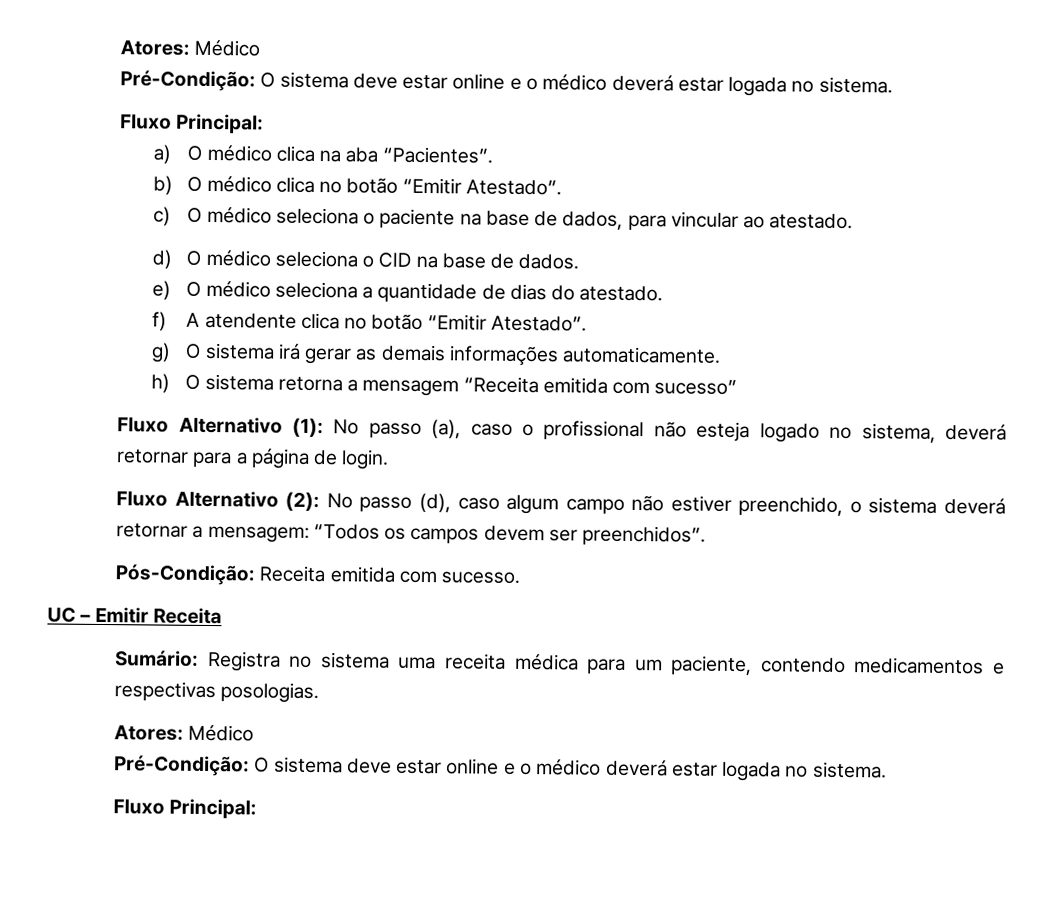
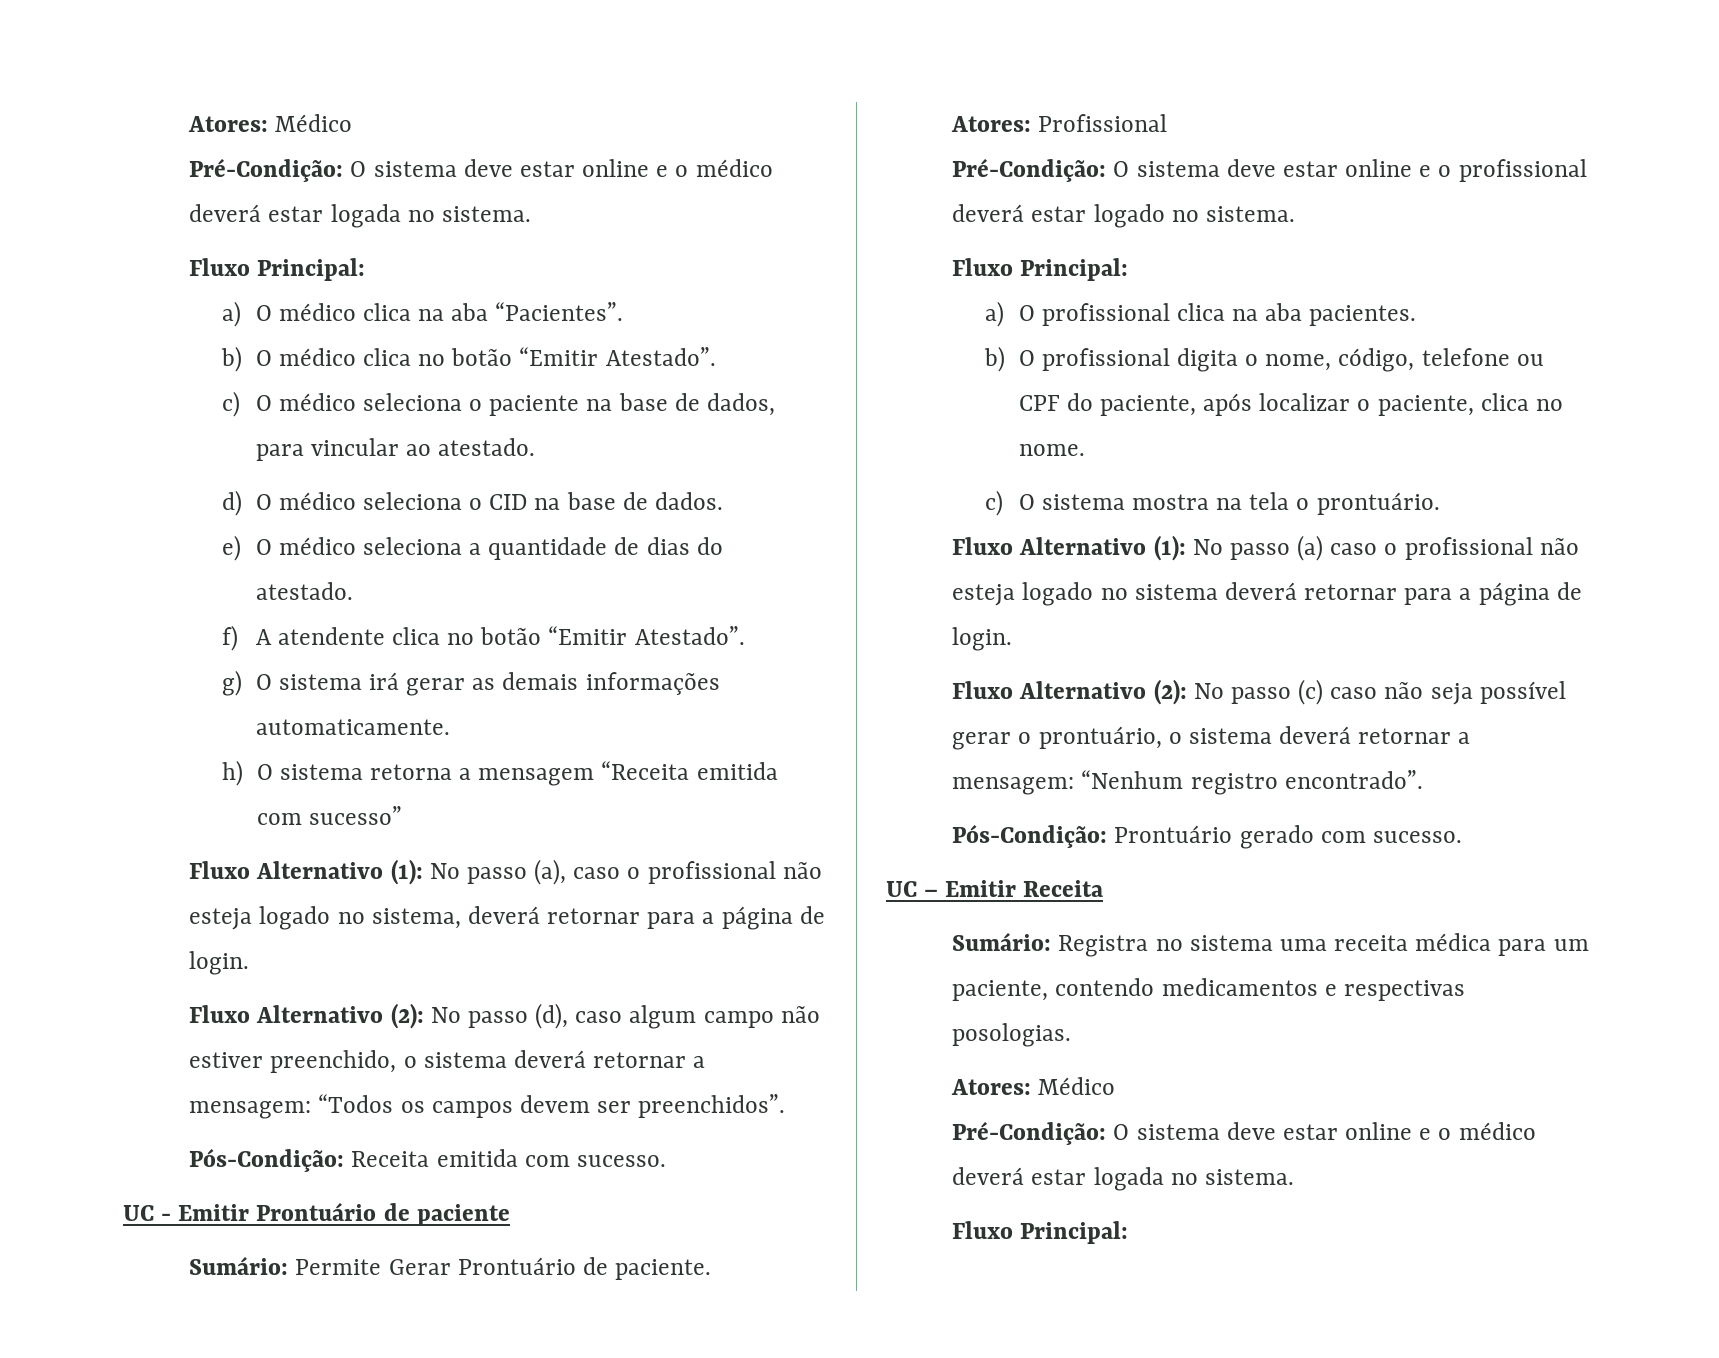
+ UC - Emitir Prontuário de paciente
+ Sumário: Permite Gerar Prontuário de paciente.
+ Atores: Profissional
+ Pré-Condição: O sistema deve estar online e o profissional deverá estar logado no sistema.
+ Fluxo Principal:
+ a) O profissional clica na aba pacientes.
+ b) O profissional digita o nome, código, telefone ou CPF do paciente, após localizar o paciente, clica no nome.
+ c) O sistema mostra na tela o prontuário.
+ Fluxo Alternativo (1): No passo (a) caso o profissional não esteja logado no sistema deverá retornar para a página de login.
+ Fluxo Alternativo (2): No passo (c) caso não seja possível gerar o prontuário, o sistema deverá retornar a mensagem: “Nenhum registro encontrado”.
+ Pós-Condição: Prontuário gerado com sucesso.

